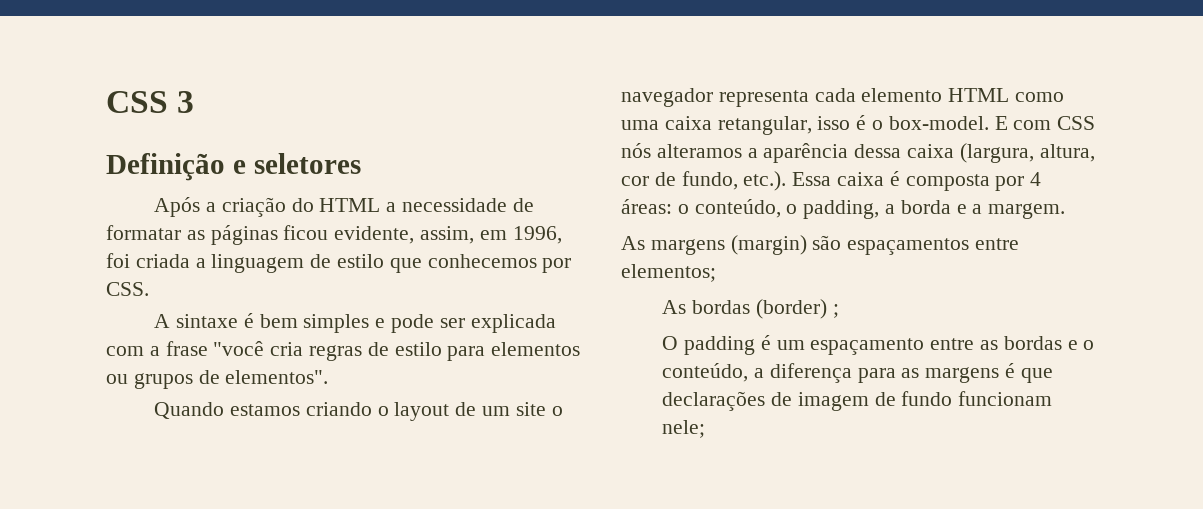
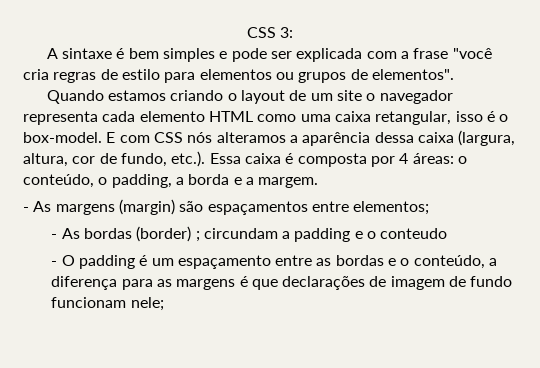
- CSS 3
- Definição e seletores
- Após a criação do HTML a necessidade de formatar as páginas ficou evidente, assim, em 1996, foi criada a linguagem de estilo que conhecemos por CSS.
+ CSS 3:
- As margens (margin) são espaçamentos entre elementos;
+ - As margens (margin) são espaçamentos entre elementos;
- As bordas (border) ;
- O padding é um espaçamento entre as bordas e o conteúdo, a diferença para as margens é que declarações de imagem de fundo funcionam nele;
+ - As bordas (border) ; circundam a padding e o conteudo
+ - O padding é um espaçamento entre as bordas e o conteúdo, a diferença para as margens é que declarações de imagem de fundo funcionam nele;

